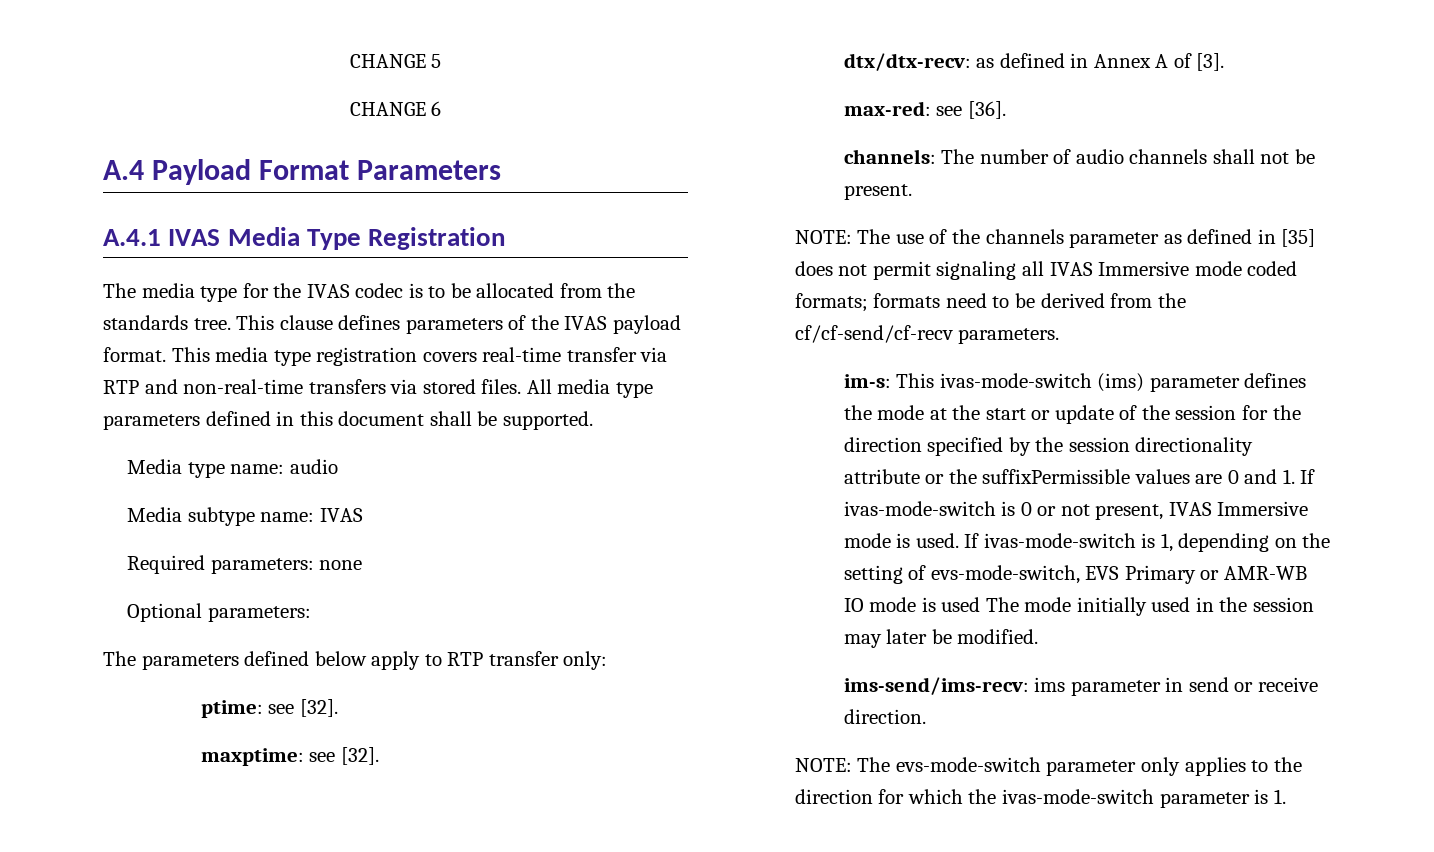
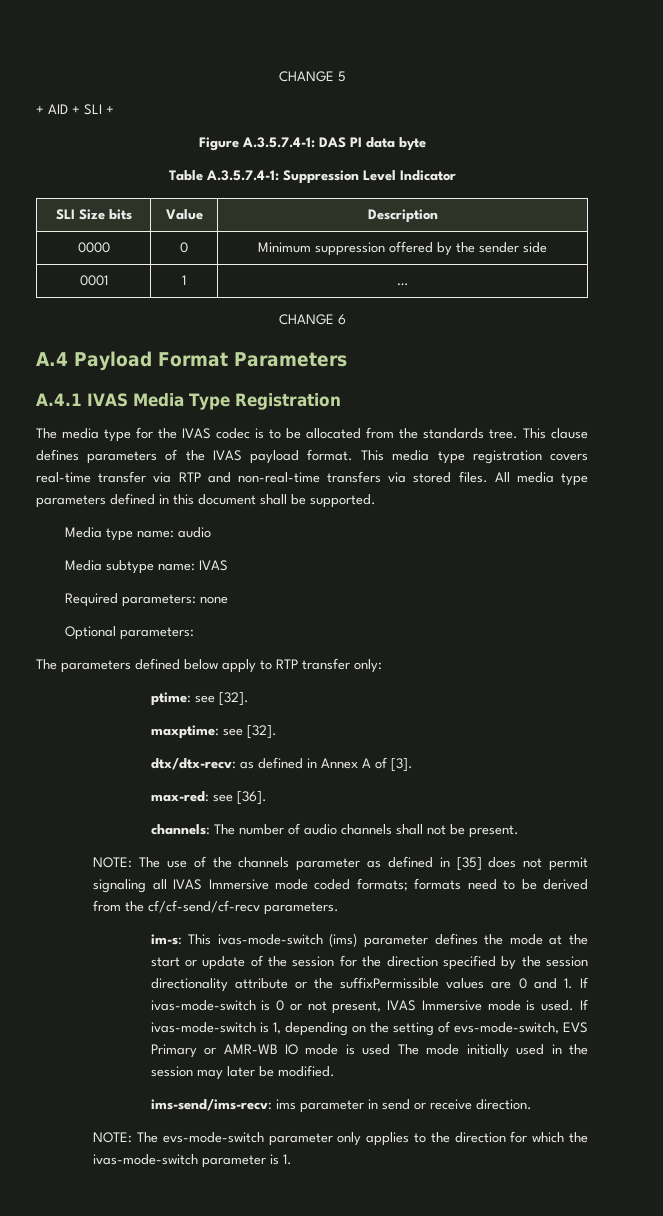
+ + AID + SLI +
+ Figure A.3.5.7.4-1: DAS PI data byte
+ Table A.3.5.7.4-1: Suppression Level Indicator
+ SLI Size bits | Value | Description
+ 0000 | 0 | Minimum suppression offered by the sender side
+ 0001 | 1 | …

